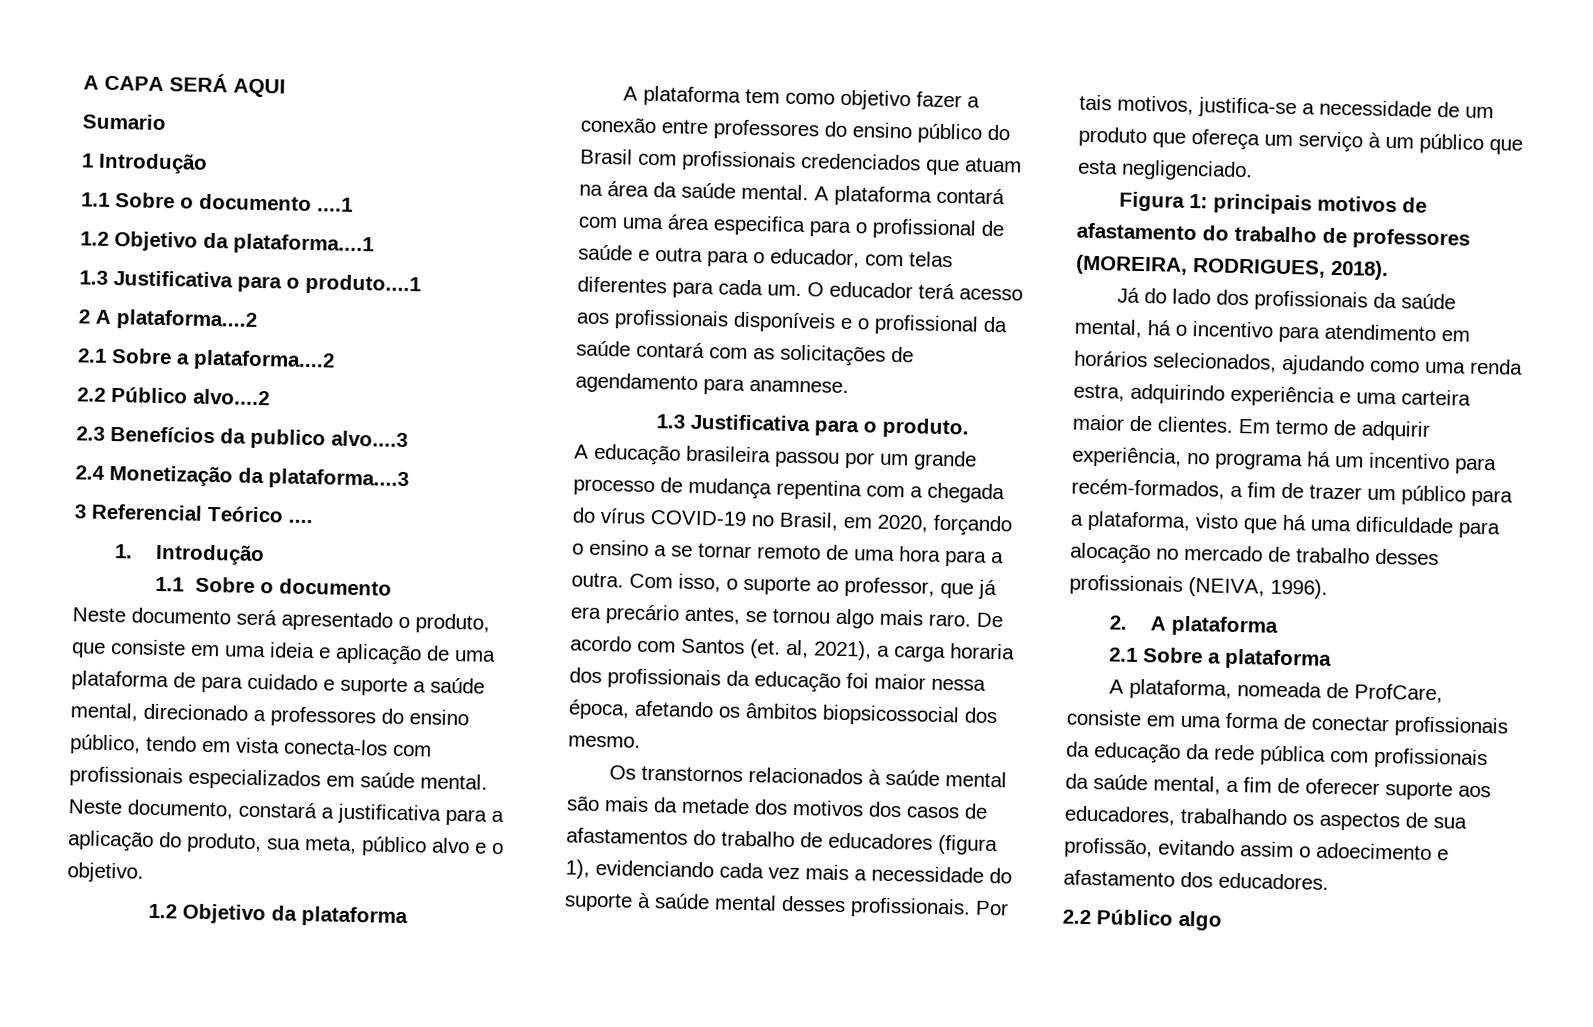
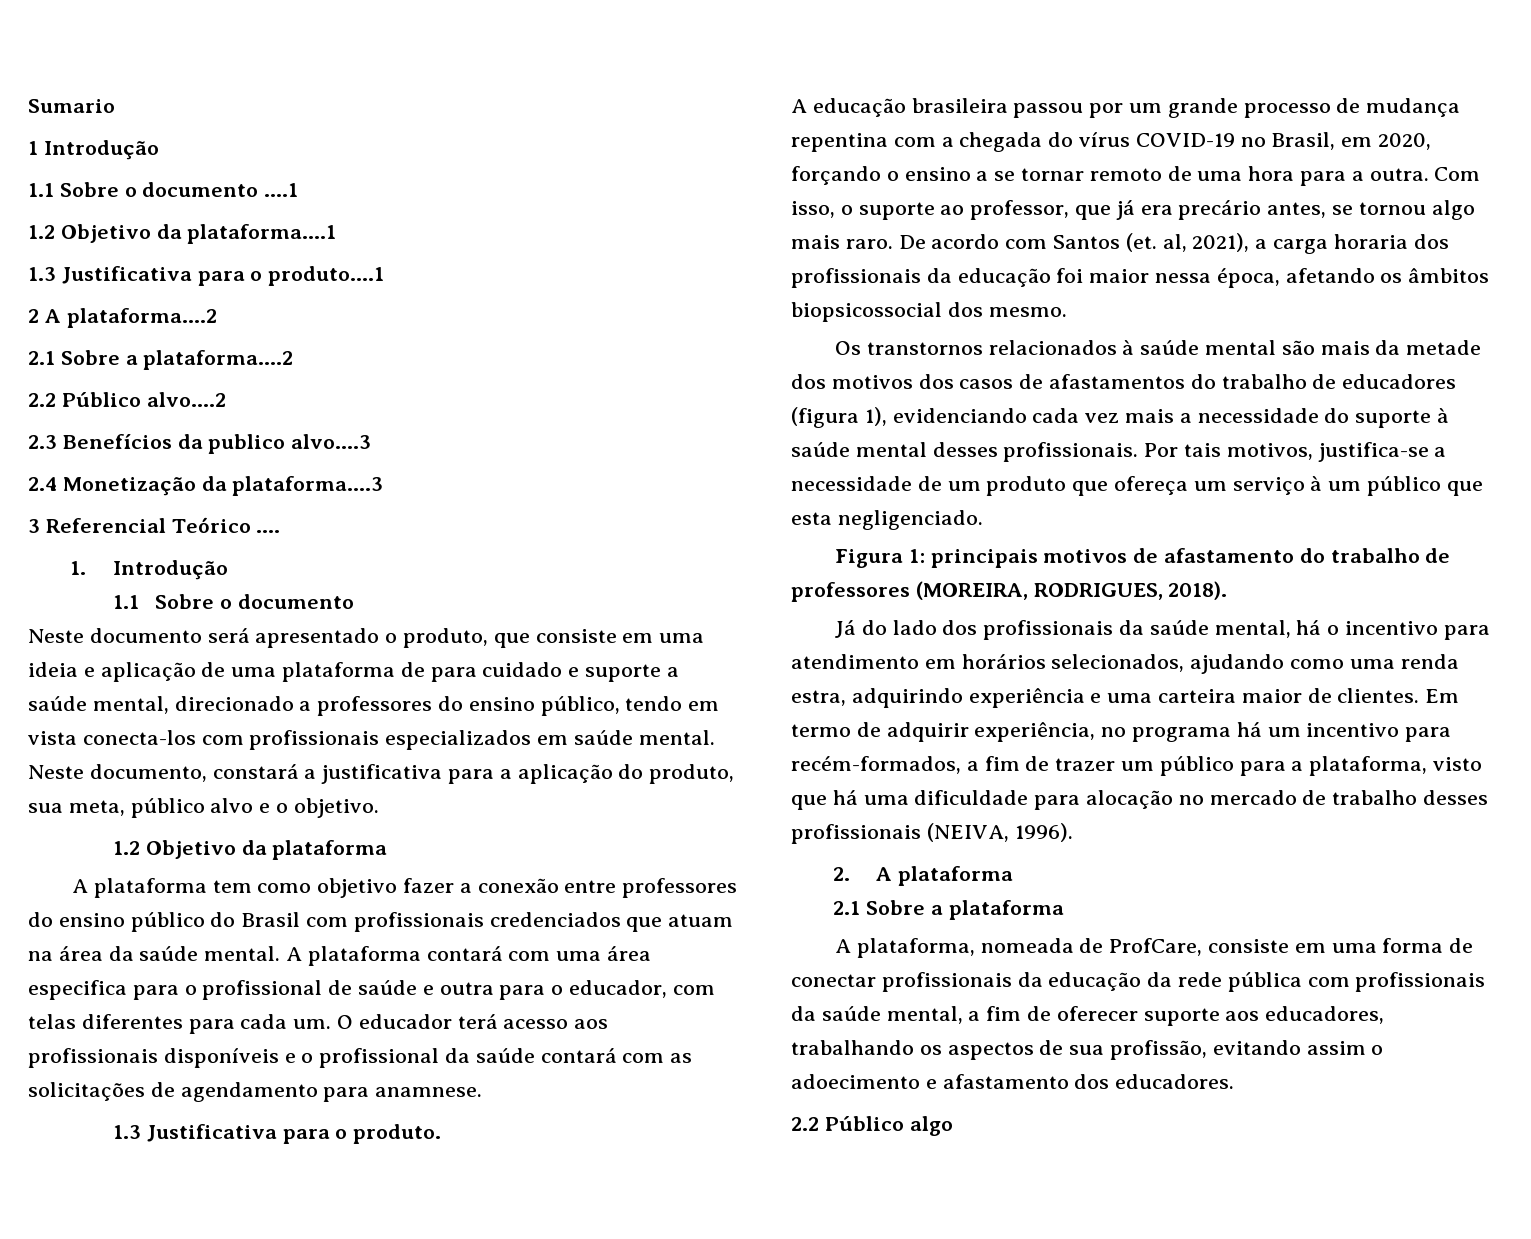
- A CAPA SERÁ AQUI

